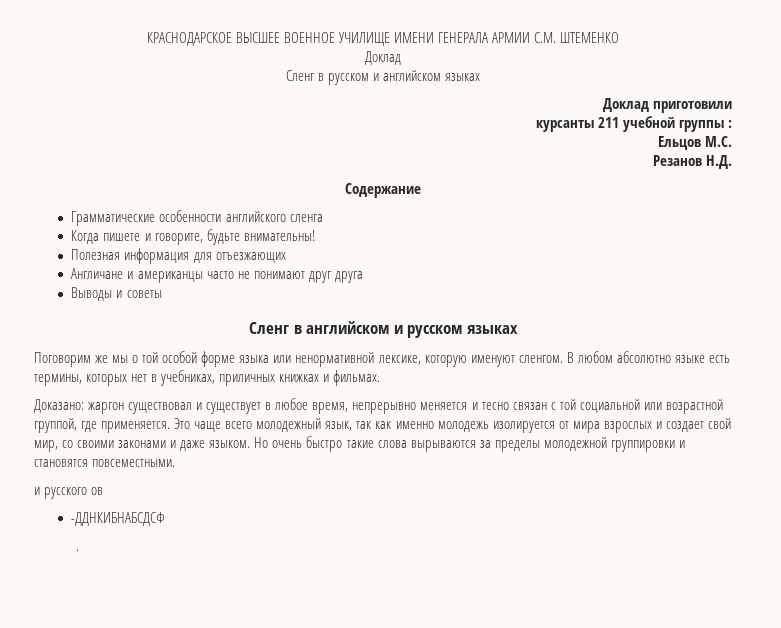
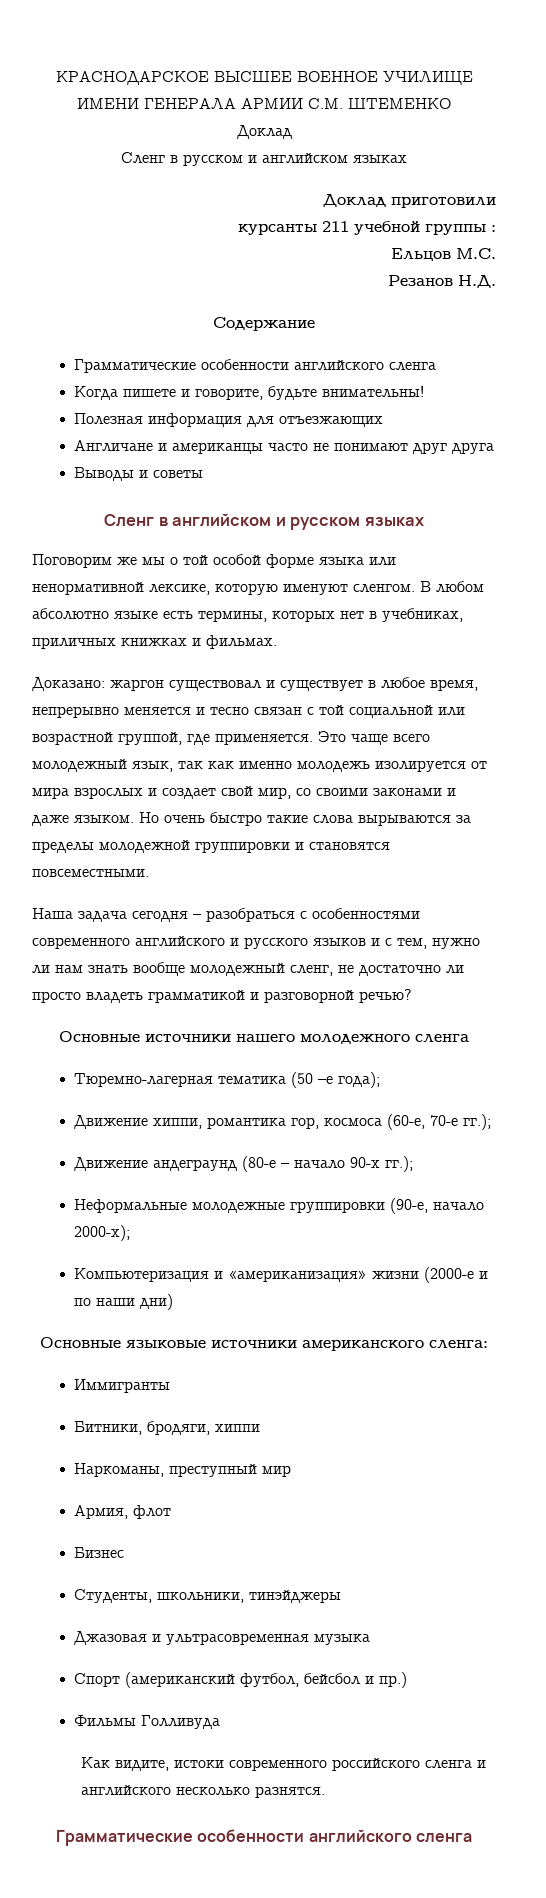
- и русского ов
- -ДДНКИБНАБСДСФ
- .
+ Наша задача сегодня – разобраться с особенностями современного английского и русского языков и с тем, нужно ли нам знать вообще молодежный сленг, не достаточно ли просто владеть грамматикой и разговорной речью?
+ Основные источники нашего молодежного сленга
+ Тюремно-лагерная тематика (50 –е года);
+ Движение хиппи, романтика гор, космоса (60-е, 70-е гг.);
+ Движение андеграунд (80-е – начало 90-х гг.);
+ Неформальные молодежные группировки (90-е, начало 2000-х);
+ Компьютеризация и «американизация» жизни (2000-е и по наши дни)
+ Основные языковые источники американского сленга:
+ Иммигранты
+ Битники, бродяги, хиппи
+ Наркоманы, преступный мир
+ Армия, флот
+ Бизнес
+ Студенты, школьники, тинэйджеры
+ Джазовая и ультрасовременная музыка
+ Спорт (американский футбол, бейсбол и пр.)
+ Фильмы Голливуда
+ Как видите, истоки современного российского сленга и английского несколько разнятся.
+ Грамматические особенности английского сленга

